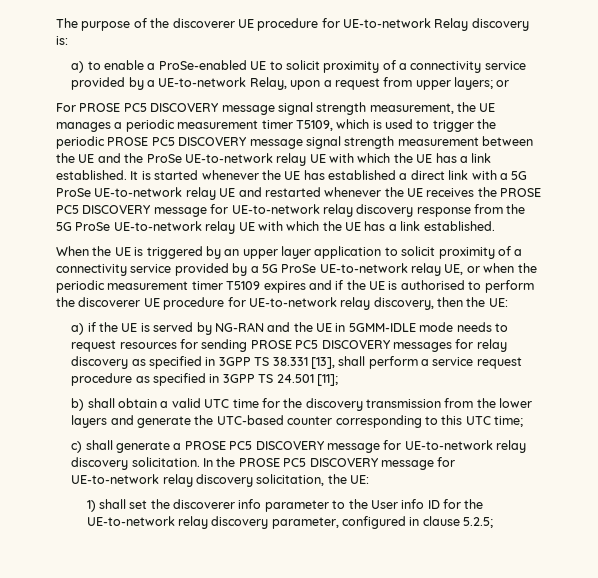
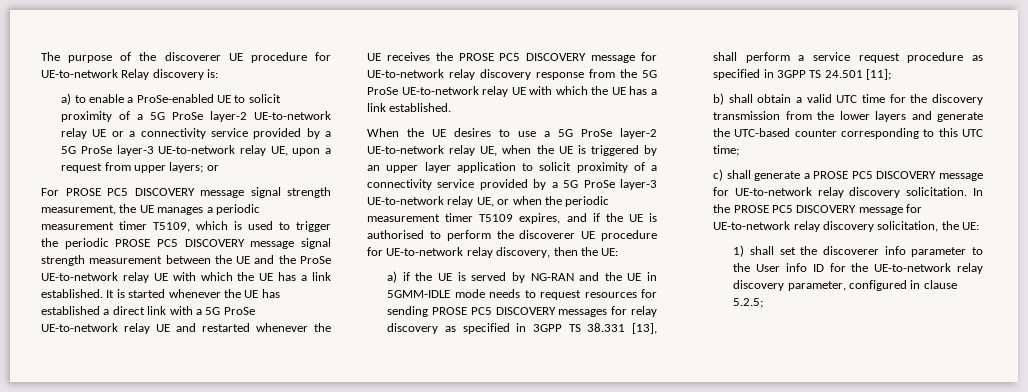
- a) to enable a ProSe-enabled UE to solicit proximity of a connectivity service provided by a UE-to-network Relay, upon a request from upper layers; or
+ a) to enable a ProSe-enabled UE to solicit proximity of a 5G ProSe layer-2 UE-to-network relay UE or a connectivity service provided by a 5G ProSe layer-3 UE-to-network relay UE, upon a request from upper layers; or
- When the UE is triggered by an upper layer application to solicit proximity of a connectivity service provided by a 5G ProSe UE-to-network relay UE, or when the periodic measurement timer T5109 expires and if the UE is authorised to perform the discoverer UE procedure for UE-to-network relay discovery, then the UE:
+ When the UE desires to use a 5G ProSe layer-2 UE-to-network relay UE, when the UE is triggered by an upper layer application to solicit proximity of a connectivity service provided by a 5G ProSe layer-3 UE-to-network relay UE, or when the periodic measurement timer T5109 expires, and if the UE is authorised to perform the discoverer UE procedure for UE-to-network relay discovery, then the UE:

